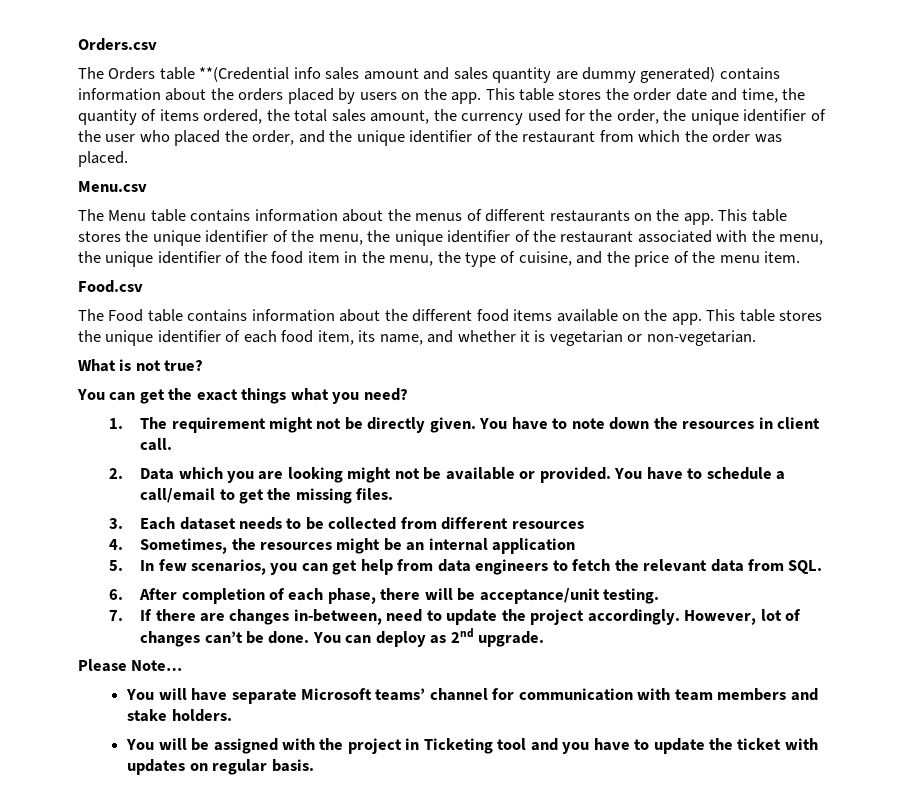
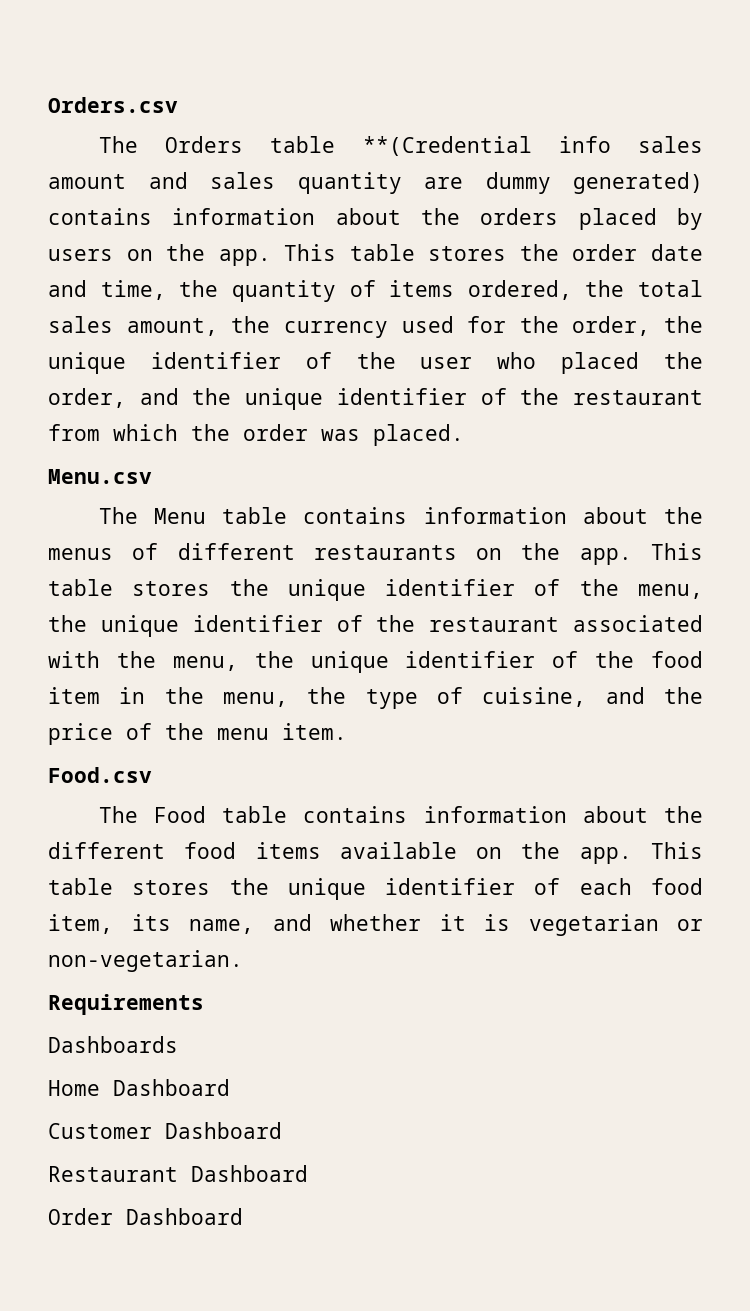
- What is not true?
- You can get the exact things what you need?
- 1. The requirement might not be directly given. You have to note down the resources in client call.
- 2. Data which you are looking might not be available or provided. You have to schedule a call/email to get the missing files.
- 3. Each dataset needs to be collected from different resources
- 4. Sometimes, the resources might be an internal application
- 5. In few scenarios, you can get help from data engineers to fetch the relevant data from SQL.
- 6. After completion of each phase, there will be acceptance/unit testing.
- 7. If there are changes in-between, need to update the project accordingly. However, lot of changes can’t be done. You can deploy as 2nd upgrade.
- Please Note…
- You will have separate Microsoft teams’ channel for communication with team members and stake holders.
- You will be assigned with the project in Ticketing tool and you have to update the ticket with updates on regular basis.
+ Requirements
+ Dashboards
+ Home Dashboard
+ Customer Dashboard
+ Restaurant Dashboard
+ Order Dashboard

